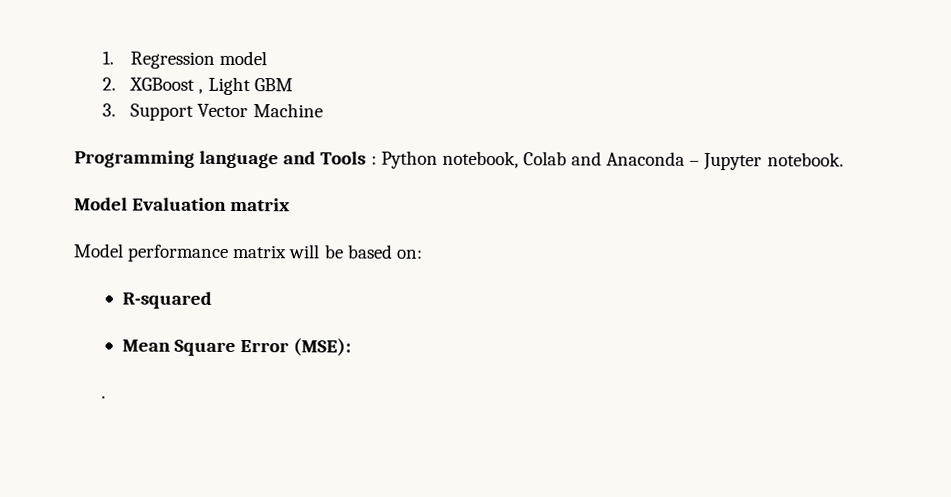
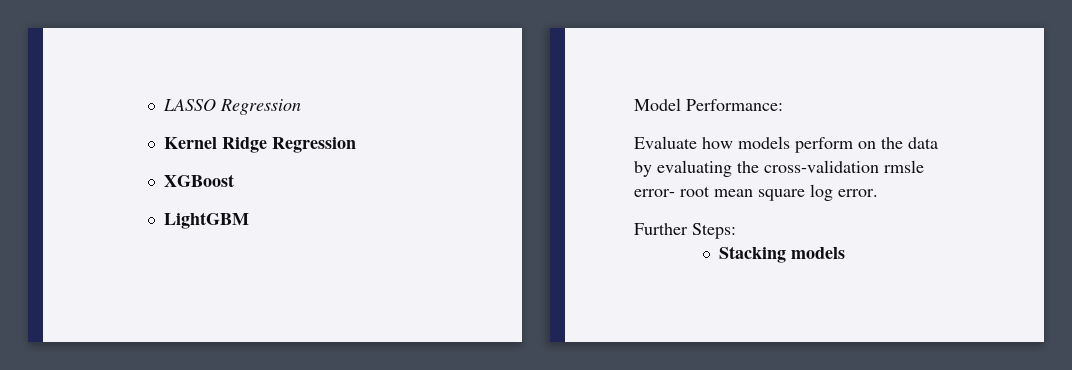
- 1. Regression model
- 2. XGBoost , Light GBM
- 3. Support Vector Machine
- Programming language and Tools : Python notebook, Colab and Anaconda – Jupyter notebook.
- Model Evaluation matrix
- Model performance matrix will be based on:
- R-squared
- Mean Square Error (MSE):
- .
+ LASSO Regression
+ Kernel Ridge Regression
+ XGBoost
+ LightGBM
+ Model Performance:
+ Evaluate how models perform on the data by evaluating the cross-validation rmsle error- root mean square log error.
+ Further Steps:
+ Stacking models

